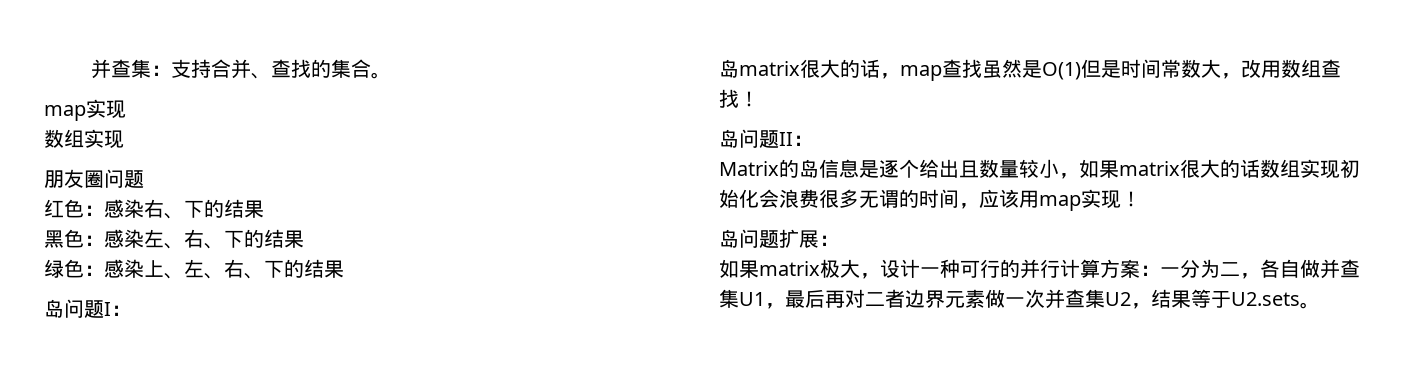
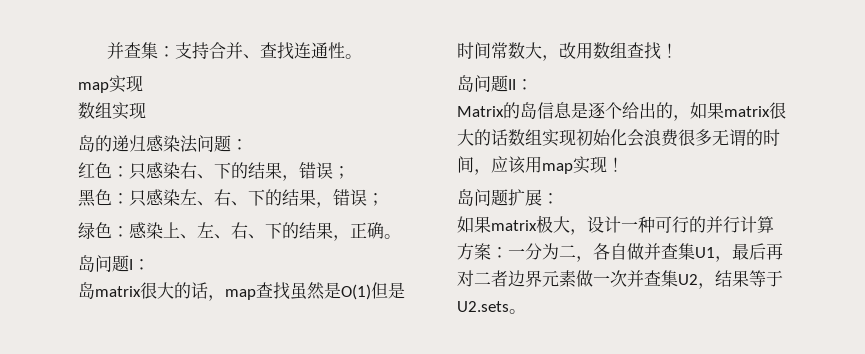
- 并查集：支持合并、查找的集合。
+ 并查集：支持合并、查找连通性。
- 朋友圈问题
+ 岛的递归感染法问题：
- 红色：感染右、下的结果
+ 红色：只感染右、下的结果，错误；
- 黑色：感染左、右、下的结果
+ 黑色：只感染左、右、下的结果，错误；
- 绿色：感染上、左、右、下的结果
+ 绿色：感染上、左、右、下的结果，正确。
- Matrix的岛信息是逐个给出且数量较小，如果matrix很大的话数组实现初始化会浪费很多无谓的时间，应该用map实现！
+ Matrix的岛信息是逐个给出的，如果matrix很大的话数组实现初始化会浪费很多无谓的时间，应该用map实现！

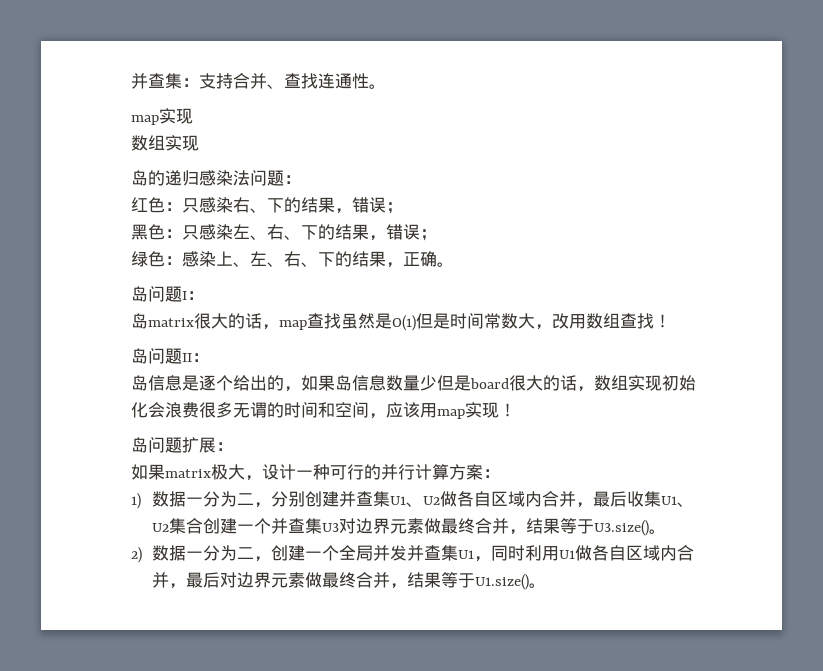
- Matrix的岛信息是逐个给出的，如果matrix很大的话数组实现初始化会浪费很多无谓的时间，应该用map实现！
+ 岛信息是逐个给出的，如果岛信息数量少但是board很大的话，数组实现初始化会浪费很多无谓的时间和空间，应该用map实现！
- 如果matrix极大，设计一种可行的并行计算方案：一分为二，各自做并查集U1，最后再对二者边界元素做一次并查集U2，结果等于U2.sets。
+ 如果matrix极大，设计一种可行的并行计算方案：
+ 1)数据一分为二，分别创建并查集U1、U2做各自区域内合并，最后收集U1、U2集合创建一个并查集U3对边界元素做最终合并，结果等于U3.size()。
+ 2)数据一分为二，创建一个全局并发并查集U1，同时利用U1做各自区域内合并，最后对边界元素做最终合并，结果等于U1.size()。

